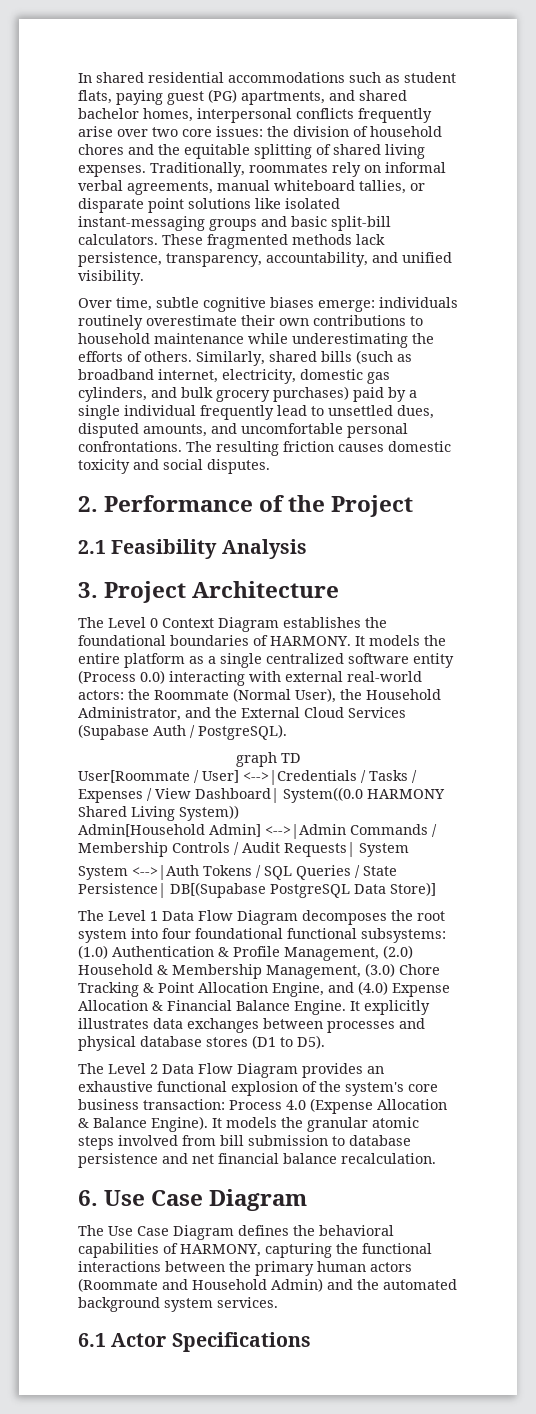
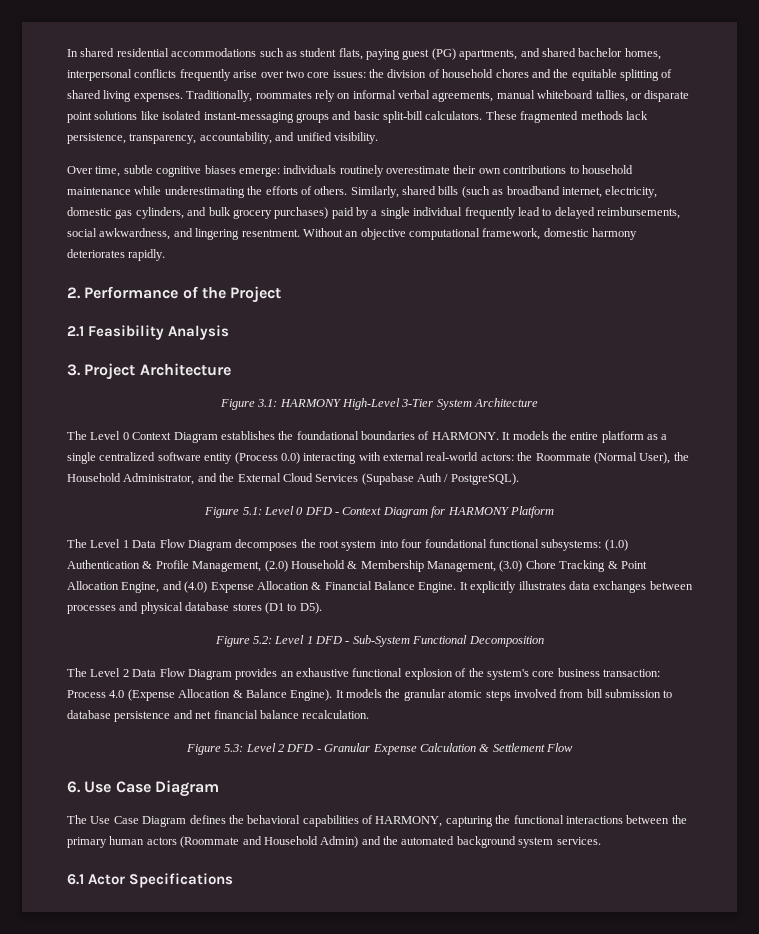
- Similarly, shared bills (such as broadband internet, electricity, domestic gas cylinders, and bulk grocery purchases) paid by a single individual frequently lead to unsettled dues, disputed amounts, and uncomfortable personal confrontations. The resulting friction causes domestic toxicity and social disputes.
+ Similarly, shared bills (such as broadband internet, electricity, domestic gas cylinders, and bulk grocery purchases) paid by a single individual frequently lead to delayed reimbursements, social awkwardness, and lingering resentment. Without an objective computational framework, domestic harmony deteriorates rapidly.
+ Figure 3.1: HARMONY High-Level 3-Tier System Architecture
- graph TD
- User[Roommate / User] <-->|Credentials / Tasks / Expenses / View Dashboard| System((0.0 HARMONY Shared Living System))
- Admin[Household Admin] <-->|Admin Commands / Membership Controls / Audit Requests| System
- System <-->|Auth Tokens / SQL Queries / State Persistence| DB[(Supabase PostgreSQL Data Store)]
+ Figure 5.1: Level 0 DFD - Context Diagram for HARMONY Platform
+ Figure 5.2: Level 1 DFD - Sub-System Functional Decomposition
+ Figure 5.3: Level 2 DFD - Granular Expense Calculation & Settlement Flow

